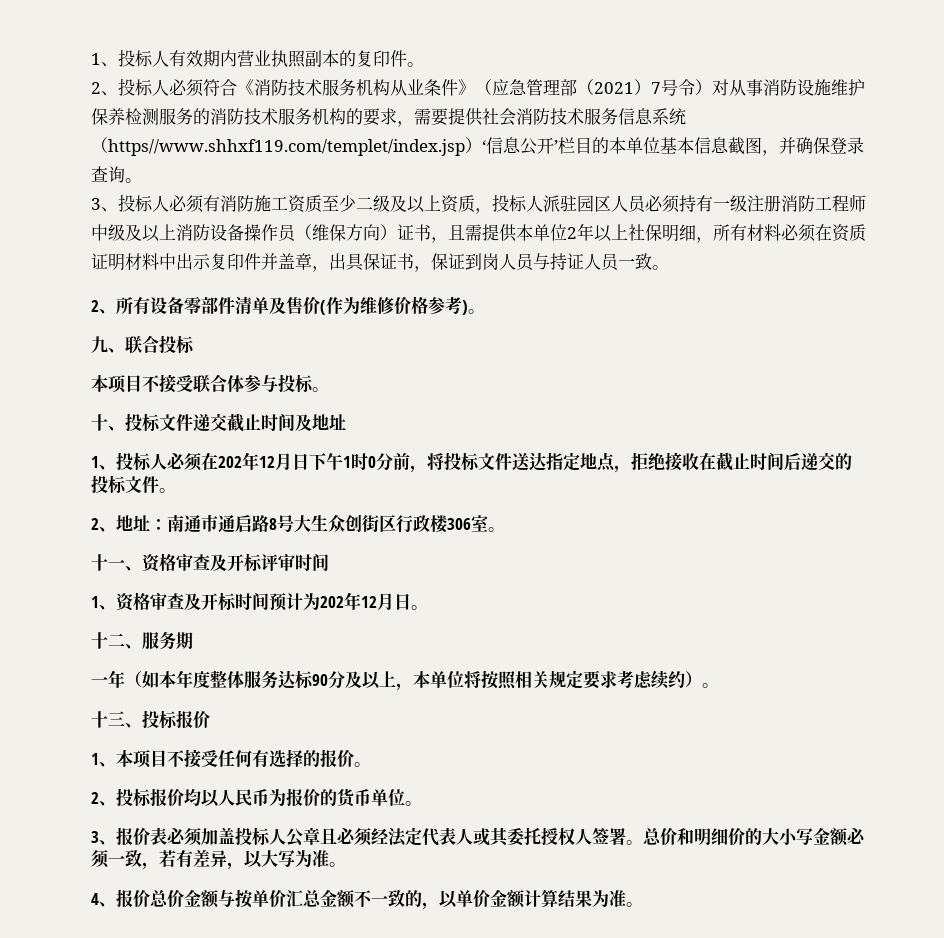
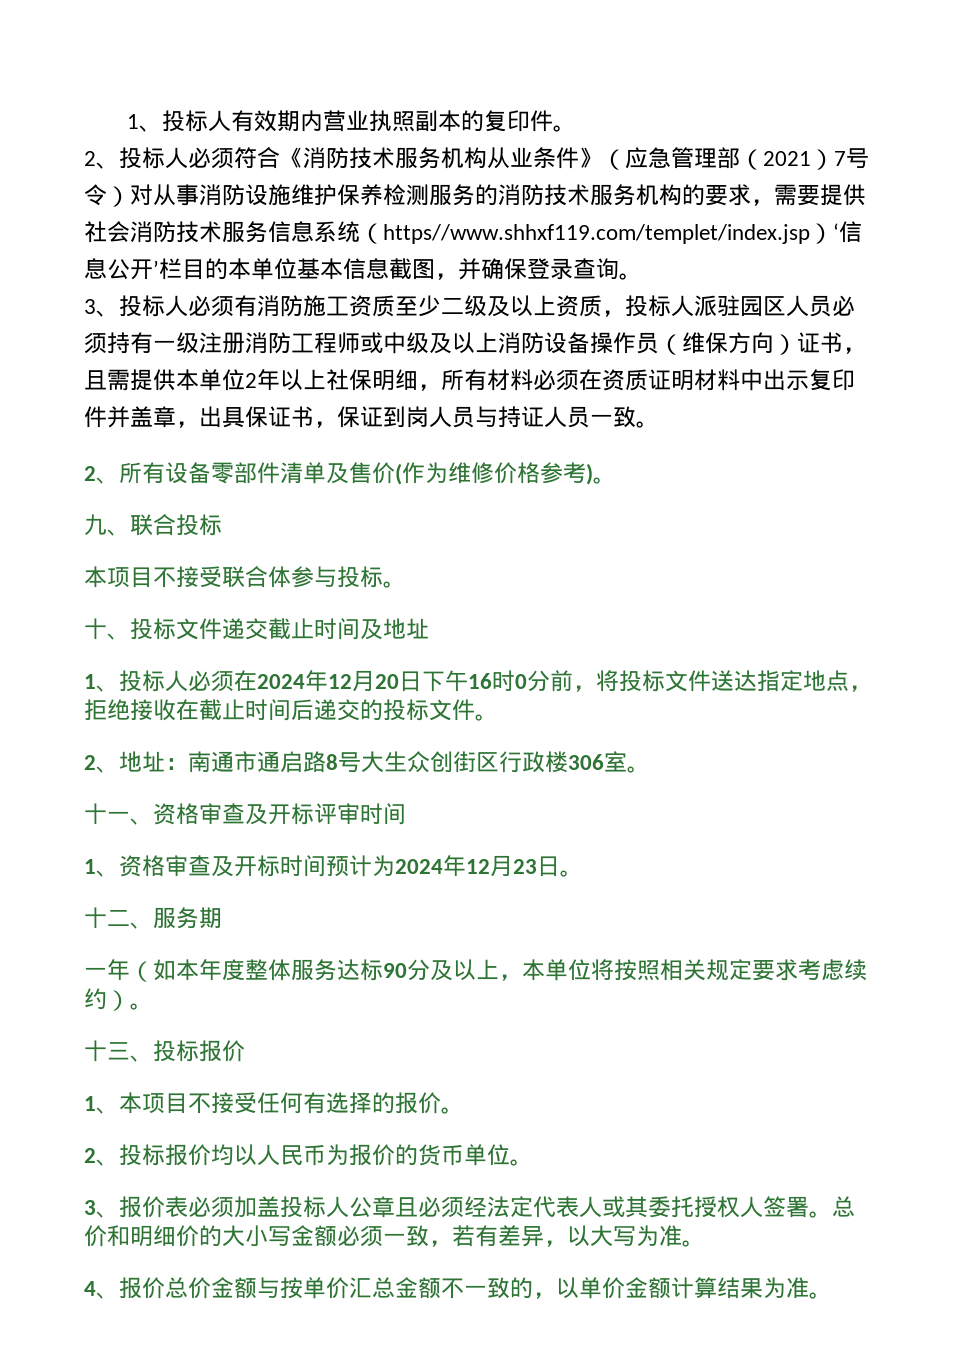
- 3、投标人必须有消防施工资质至少二级及以上资质，投标人派驻园区人员必须持有一级注册消防工程师中级及以上消防设备操作员（维保方向）证书，且需提供本单位2年以上社保明细，所有材料必须在资质证明材料中出示复印件并盖章，出具保证书，保证到岗人员与持证人员一致。
+ 3、投标人必须有消防施工资质至少二级及以上资质，投标人派驻园区人员必须持有一级注册消防工程师或中级及以上消防设备操作员（维保方向）证书，且需提供本单位2年以上社保明细，所有材料必须在资质证明材料中出示复印件并盖章，出具保证书，保证到岗人员与持证人员一致。
- 1、投标人必须在202年12月日下午1时0分前，将投标文件送达指定地点，拒绝接收在截止时间后递交的投标文件。
+ 1、投标人必须在2024年12月20日下午16时0分前，将投标文件送达指定地点，拒绝接收在截止时间后递交的投标文件。
- 1、资格审查及开标时间预计为202年12月日。
+ 1、资格审查及开标时间预计为2024年12月23日。

